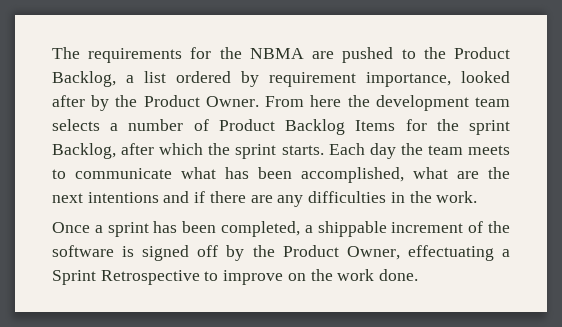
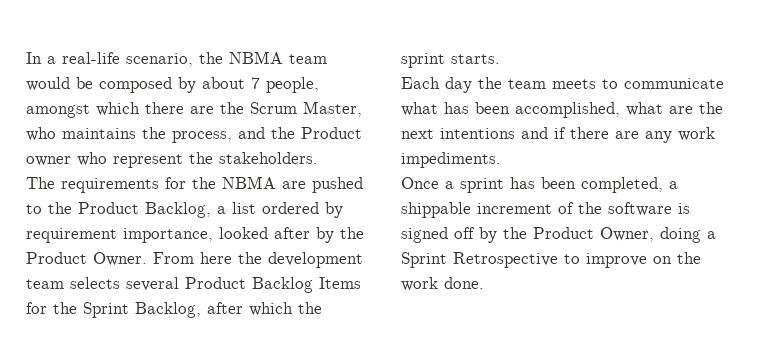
+ In a real-life scenario, the NBMA team would be composed by about 7 people, amongst which there are the Scrum Master, who maintains the process, and the Product owner who represent the stakeholders.
- From here the development team selects a number of Product Backlog Items for the sprint Backlog, after which the sprint starts. Each day the team meets to communicate what has been accomplished, what are the next intentions and if there are any difficulties in the work.
+ From here the development team selects several Product Backlog Items for the Sprint Backlog, after which the sprint starts.
+ Each day the team meets to communicate what has been accomplished, what are the next intentions and if there are any work impediments.
- Once a sprint has been completed, a shippable increment of the software is signed off by the Product Owner, effectuating a Sprint Retrospective to improve on the work done.
+ Once a sprint has been completed, a shippable increment of the software is signed off by the Product Owner, doing a Sprint Retrospective to improve on the work done.

